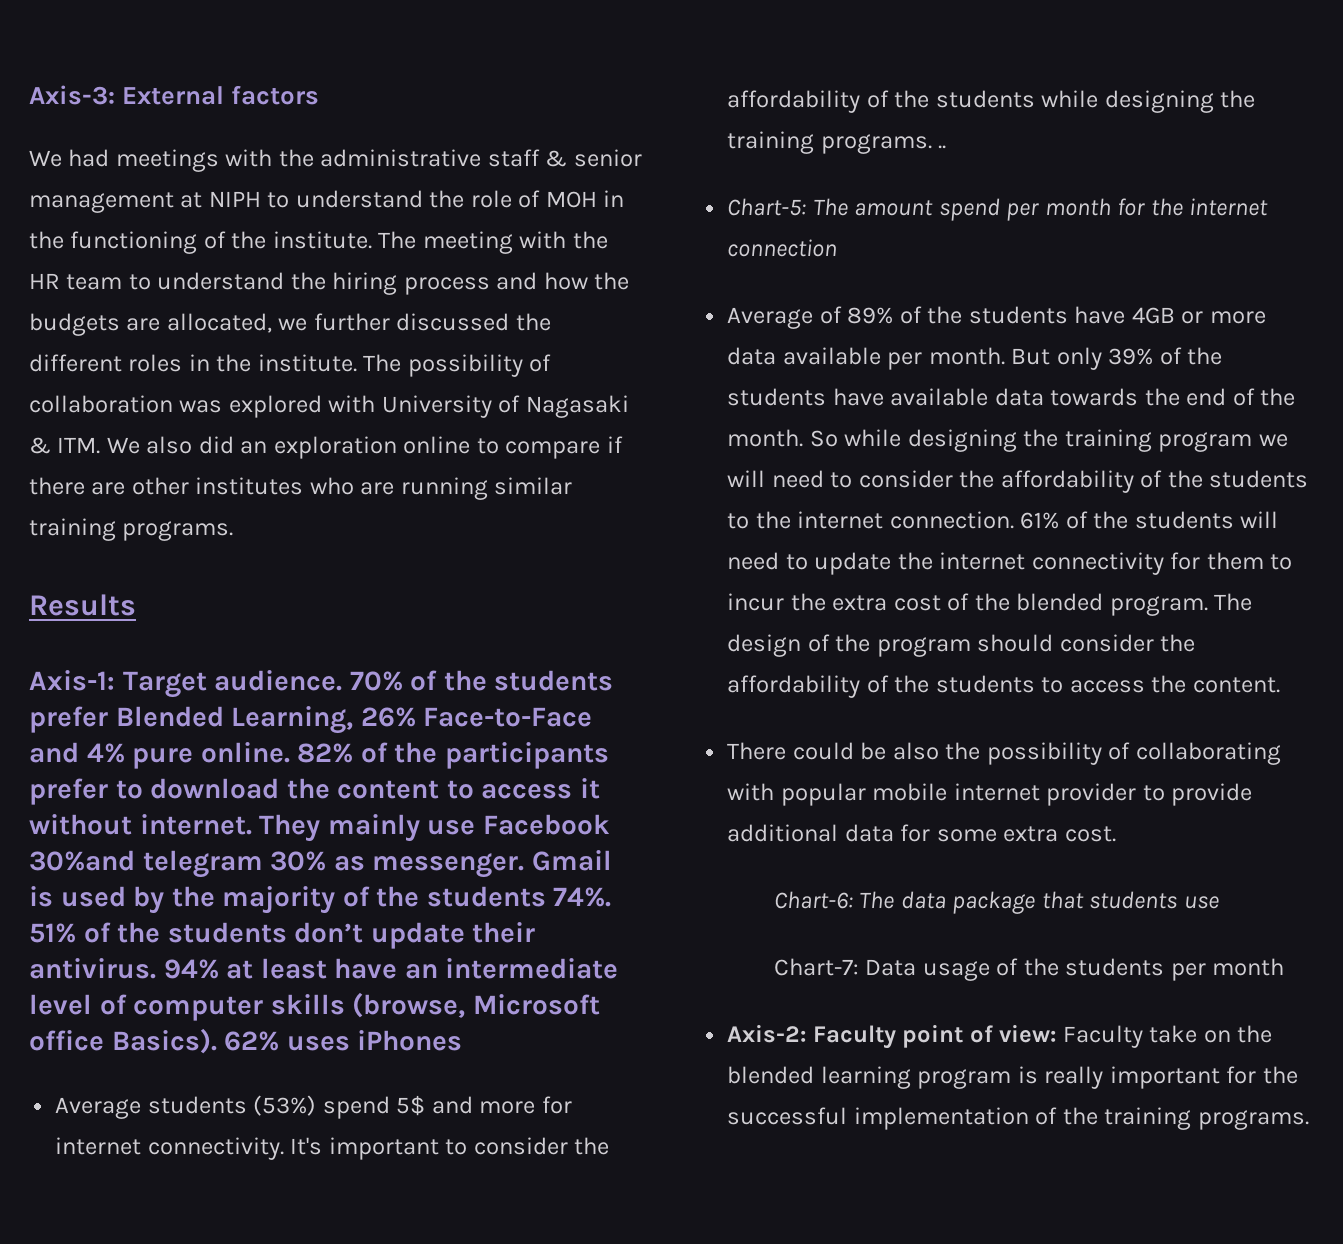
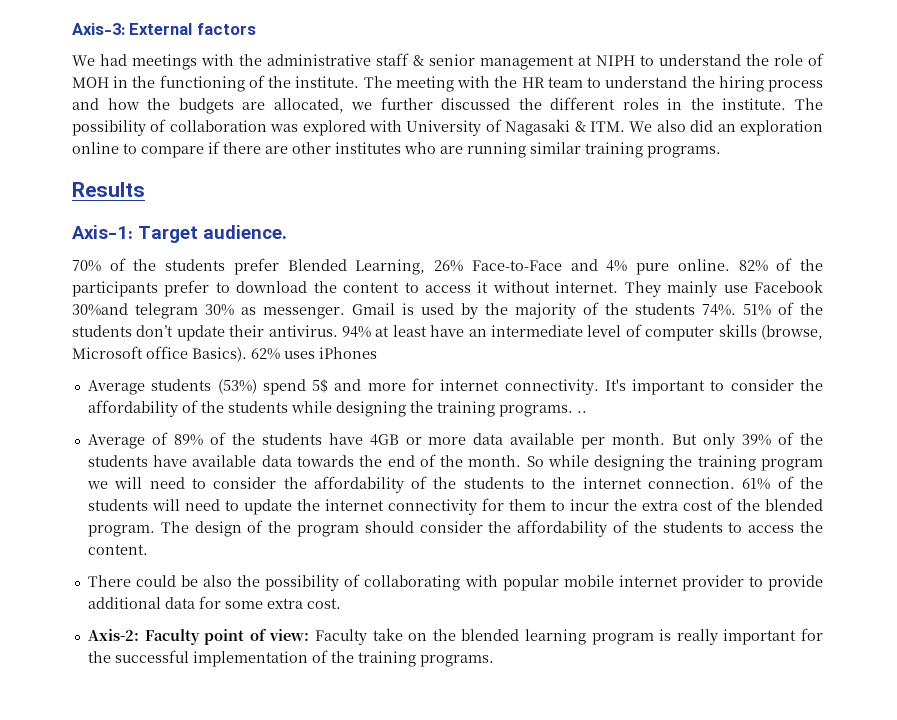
- Axis-1: Target audience. 70% of the students prefer Blended Learning, 26% Face-to-Face and 4% pure online.
+ Axis-1: Target audience.
+ 70% of the students prefer Blended Learning, 26% Face-to-Face and 4% pure online.
- Chart-5: The amount spend per month for the internet connection
- Chart-6: The data package that students use
- Chart-7: Data usage of the students per month

